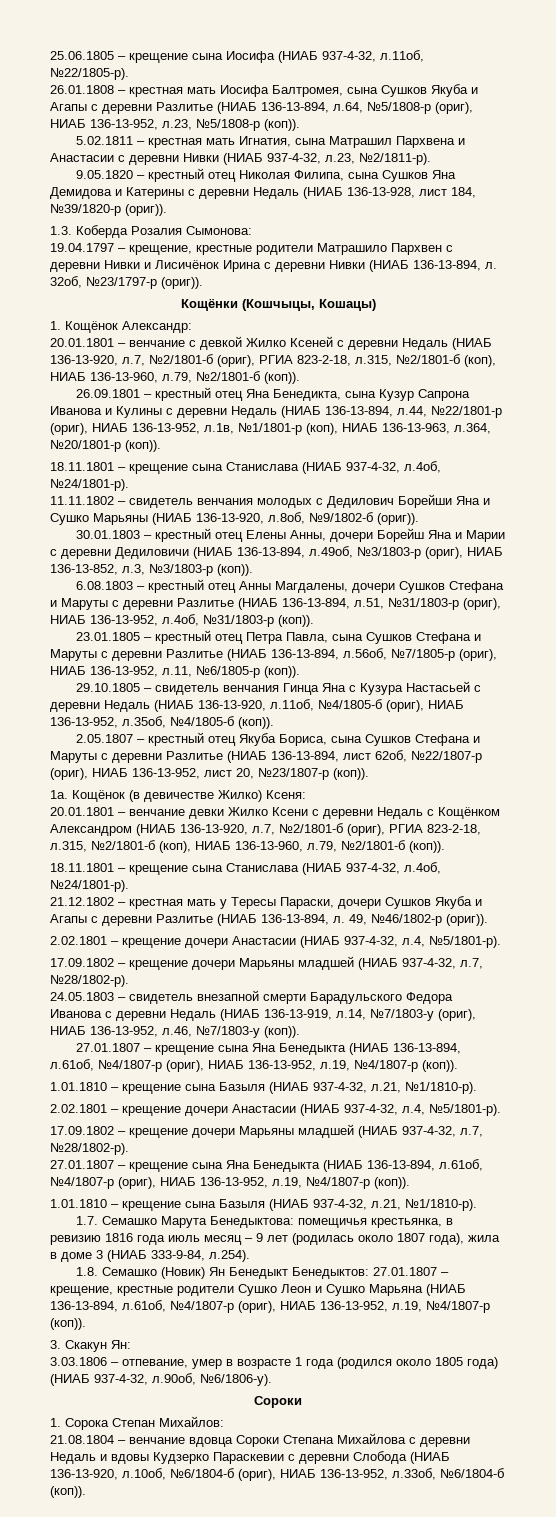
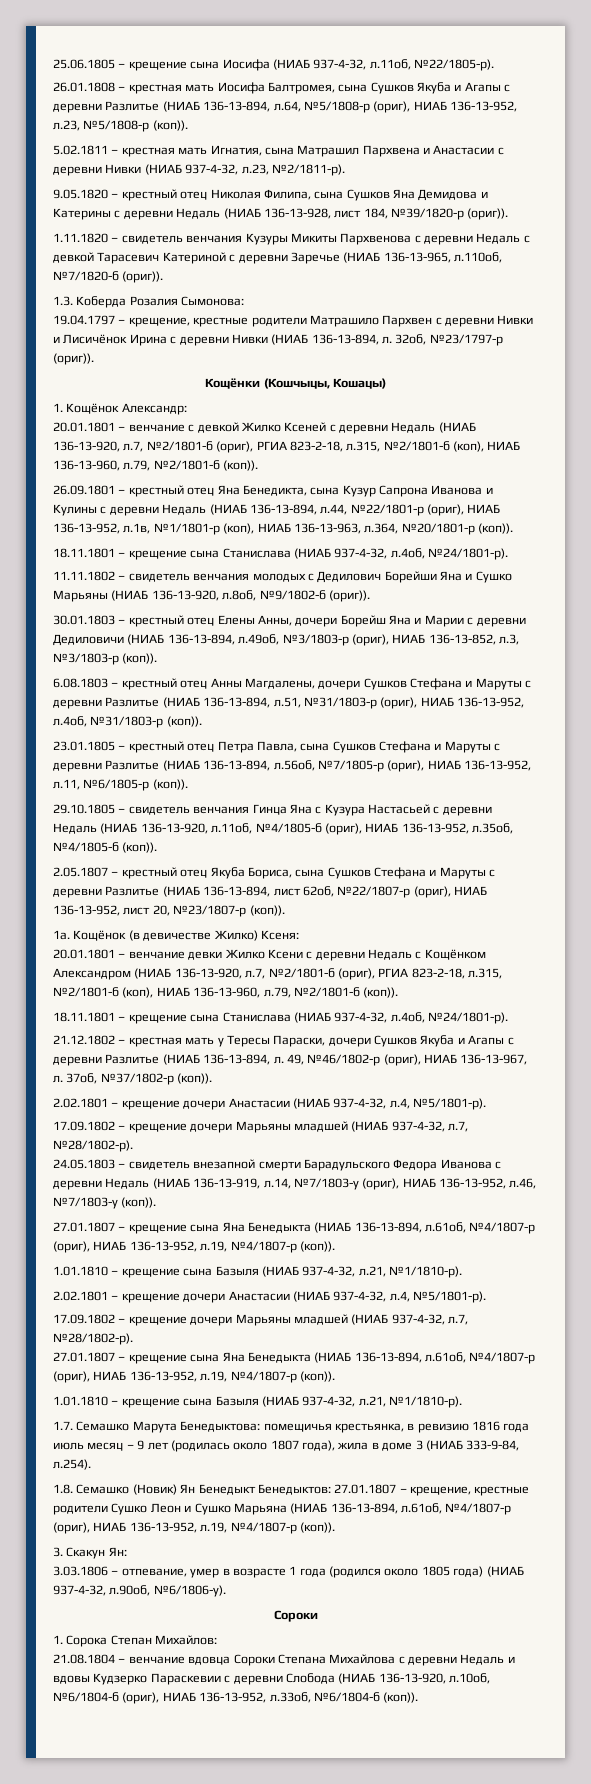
+ 1.11.1820 – свидетель венчания Кузуры Микиты Пархвенова с деревни Недаль с девкой Тарасевич Катериной с деревни Заречье (НИАБ 136-13-965, л.110об, №7/1820-б (ориг)).
- 49, №46/1802-р (ориг)).
+ 49, №46/1802-р (ориг), НИАБ 136-13-967, л. 37об, №37/1802-р (коп)).

